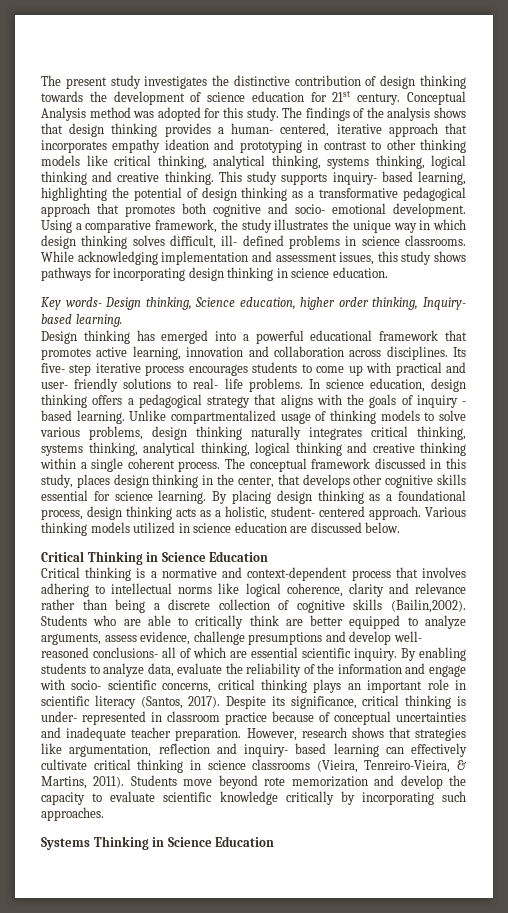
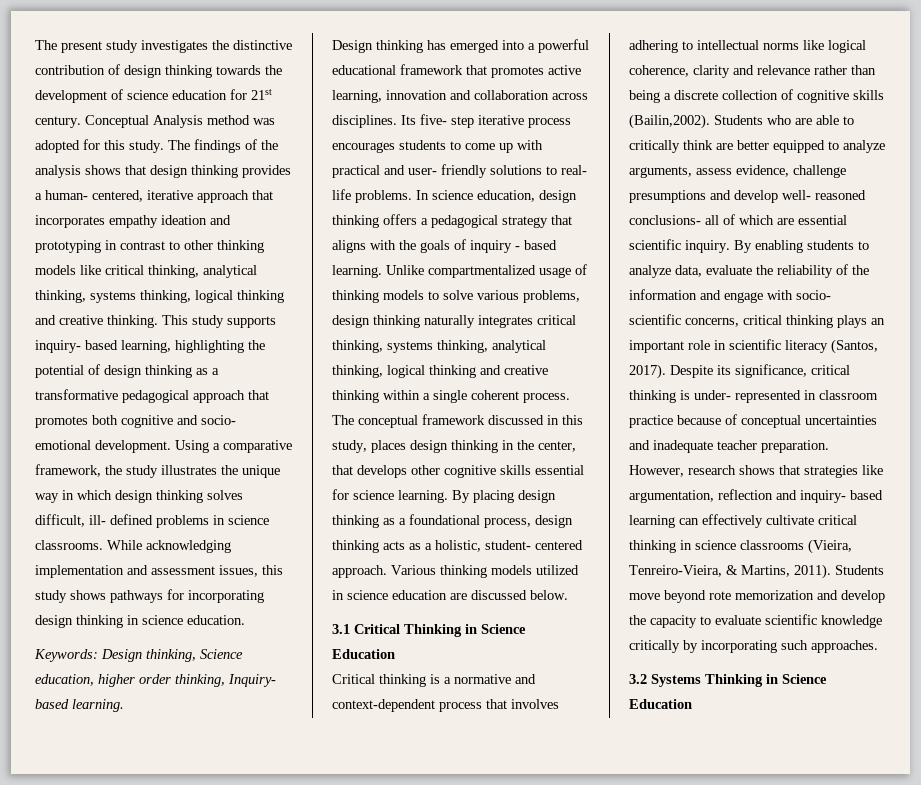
- Key words- Design thinking, Science education, higher order thinking, Inquiry- based learning.
+ Keywords: Design thinking, Science education, higher order thinking, Inquiry- based learning.
- Critical Thinking in Science Education
+ 3.1 Critical Thinking in Science Education
- Systems Thinking in Science Education
+ 3.2 Systems Thinking in Science Education

